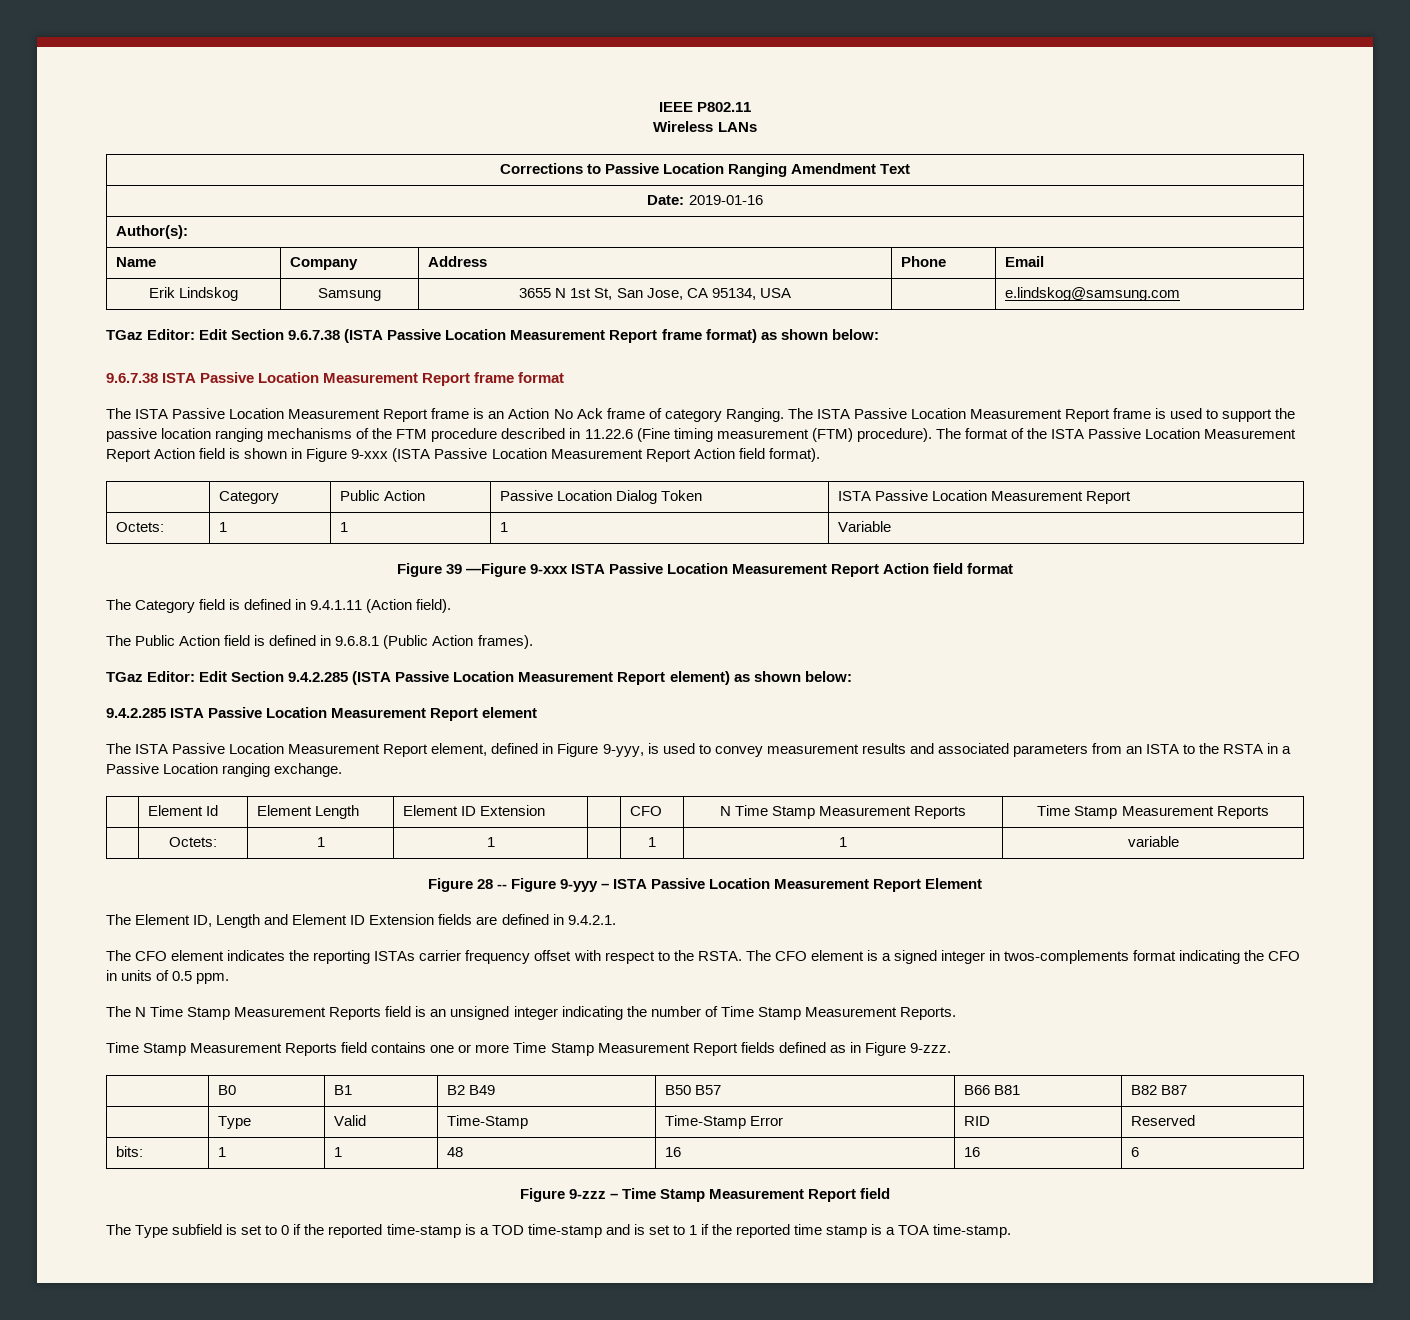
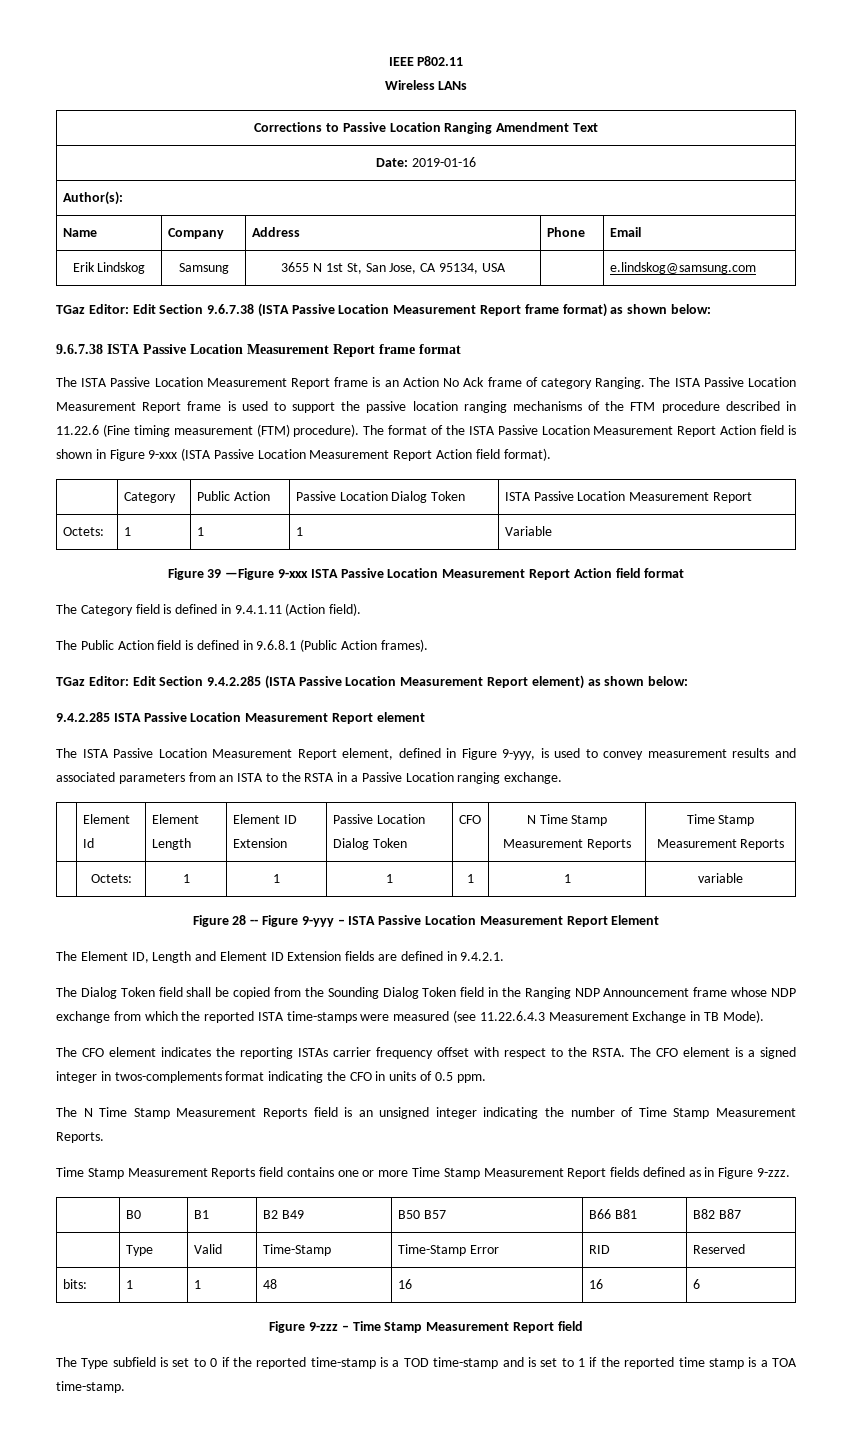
- | Element Id | Element Length | Element ID Extension | | CFO | N Time Stamp Measurement Reports | Time Stamp Measurement Reports
+ | Element Id | Element Length | Element ID Extension | Passive Location Dialog Token | CFO | N Time Stamp Measurement Reports | Time Stamp Measurement Reports
- | Octets: | 1 | 1 | | 1 | 1 | variable
+ | Octets: | 1 | 1 | 1 | 1 | 1 | variable
+ The Dialog Token field shall be copied from the Sounding Dialog Token field in the Ranging NDP Announcement frame whose NDP exchange from which the reported ISTA time-stamps were measured (see 11.22.6.4.3 Measurement Exchange in TB Mode).

